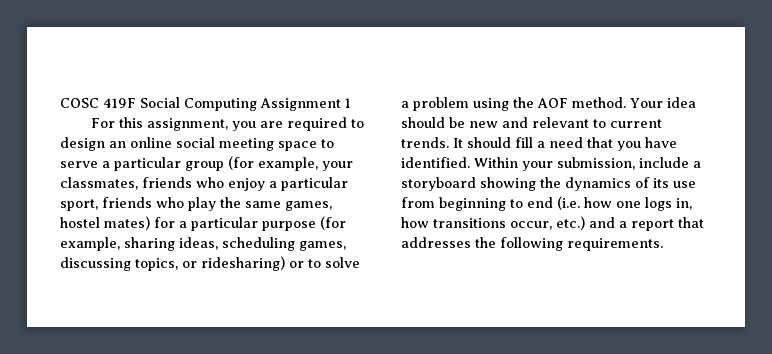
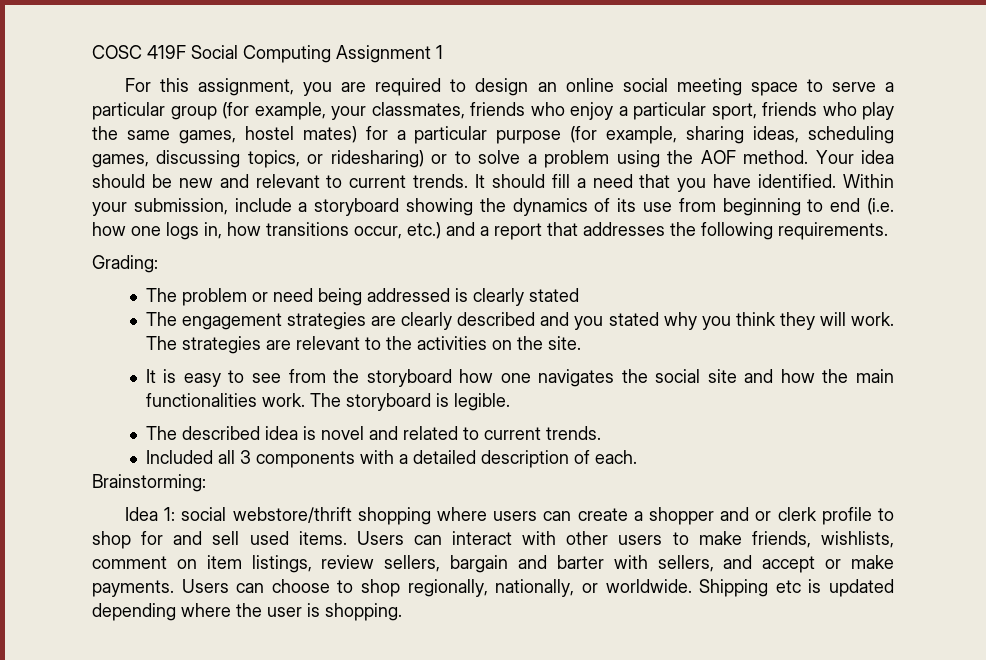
+ Grading:
+ The problem or need being addressed is clearly stated
+ The engagement strategies are clearly described and you stated why you think they will work. The strategies are relevant to the activities on the site.
+ It is easy to see from the storyboard how one navigates the social site and how the main functionalities work. The storyboard is legible.
+ The described idea is novel and related to current trends.
+ Included all 3 components with a detailed description of each.
+ Brainstorming:
+ Idea 1: social webstore/thrift shopping where users can create a shopper and or clerk profile to shop for and sell used items. Users can interact with other users to make friends, wishlists, comment on item listings, review sellers, bargain and barter with sellers, and accept or make payments. Users can choose to shop regionally, nationally, or worldwide. Shipping etc is updated depending where the user is shopping.

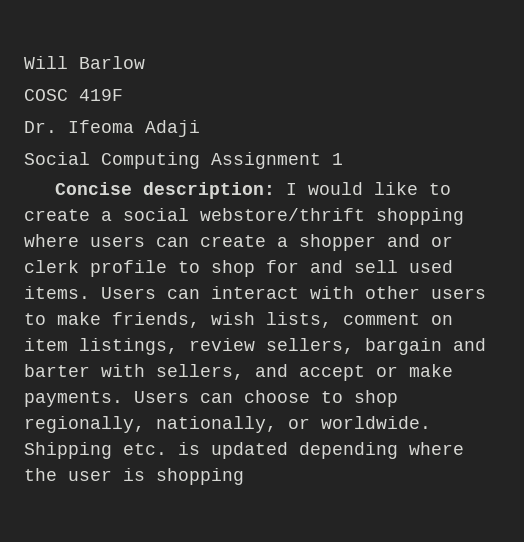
+ Will Barlow
- COSC 419F Social Computing Assignment 1
+ COSC 419F
+ Dr. Ifeoma Adaji
+ Social Computing Assignment 1
- For this assignment, you are required to design an online social meeting space to serve a particular group (for example, your classmates, friends who enjoy a particular sport, friends who play the same games, hostel mates) for a particular purpose (for example, sharing ideas, scheduling games, discussing topics, or ridesharing) or to solve a problem using the AOF method. Your idea should be new and relevant to current trends. It should fill a need that you have identified. Within your submission, include a storyboard showing the dynamics of its use from beginning to end (i.e. how one logs in, how transitions occur, etc.) and a report that addresses the following requirements.
- Grading:
- The problem or need being addressed is clearly stated
- The engagement strategies are clearly described and you stated why you think they will work. The strategies are relevant to the activities on the site.
- It is easy to see from the storyboard how one navigates the social site and how the main functionalities work. The storyboard is legible.
- The described idea is novel and related to current trends.
- Included all 3 components with a detailed description of each.
- Brainstorming:
- Idea 1: social webstore/thrift shopping where users can create a shopper and or clerk profile to shop for and sell used items.
+ Concise description: I would like to create a social webstore/thrift shopping where users can create a shopper and or clerk profile to shop for and sell used items.
- Users can interact with other users to make friends, wishlists, comment on item listings, review sellers, bargain and barter with sellers, and accept or make payments.
+ Users can interact with other users to make friends, wish lists, comment on item listings, review sellers, bargain and barter with sellers, and accept or make payments.
- Shipping etc is updated depending where the user is shopping.
+ Shipping etc. is updated depending where the user is shopping

